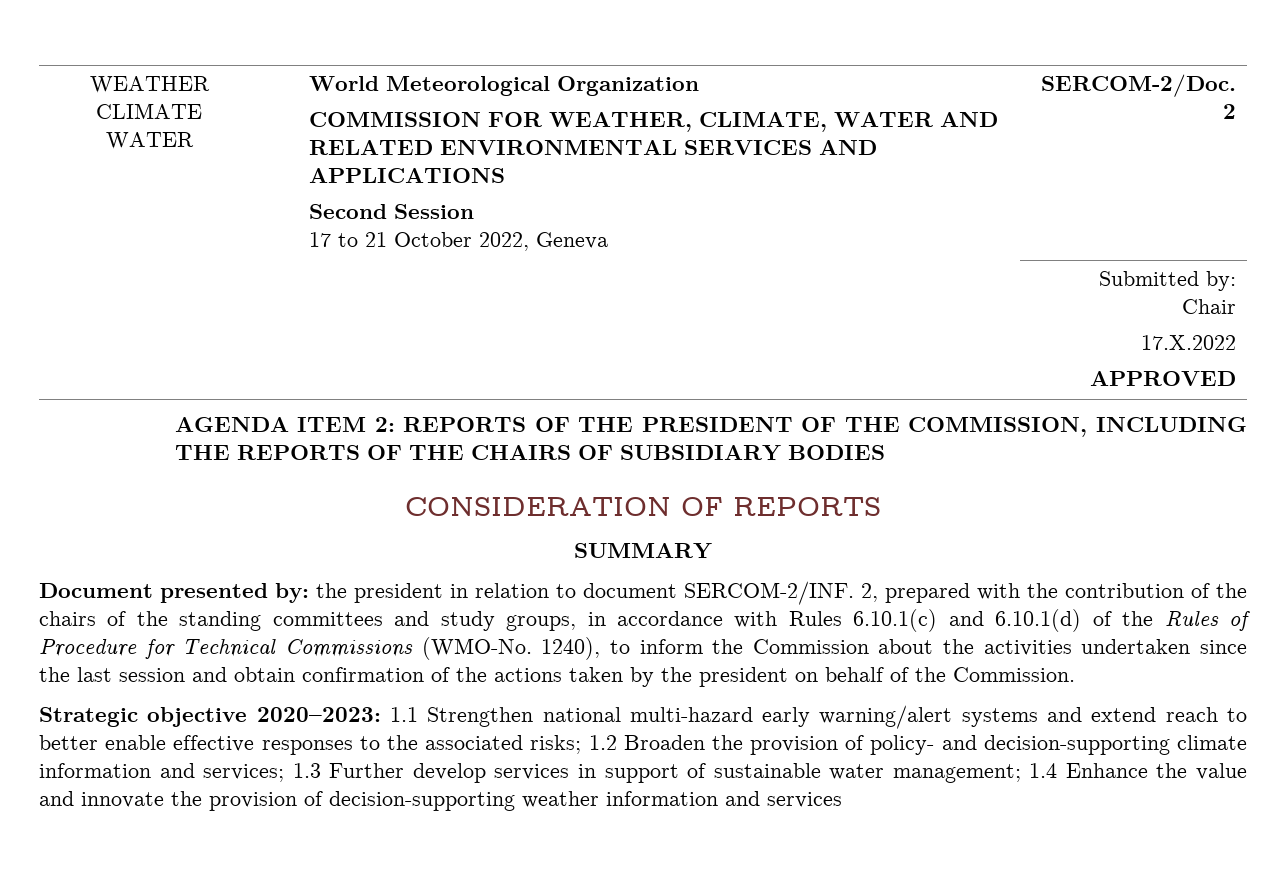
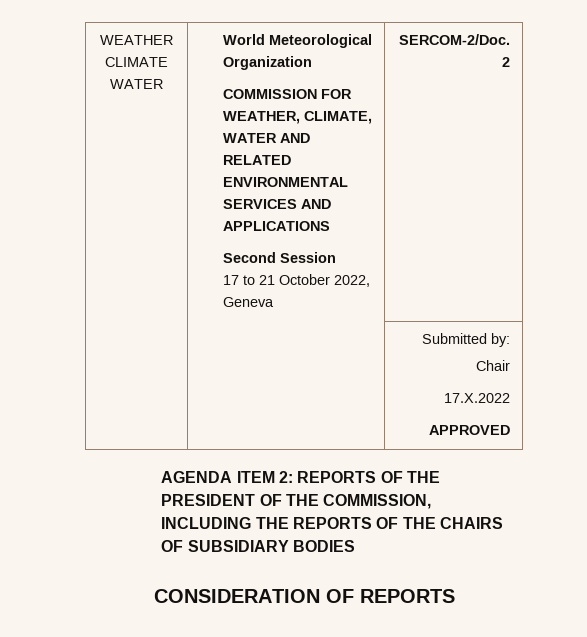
- SUMMARY
- Document presented by: the president in relation to document SERCOM-2/INF. 2, prepared with the contribution of the chairs of the standing committees and study groups, in accordance with Rules 6.10.1(c) and 6.10.1(d) of the Rules of Procedure for Technical Commissions (WMO-No. 1240), to inform the Commission about the activities undertaken since the last session and obtain confirmation of the actions taken by the president on behalf of the Commission.
- Strategic objective 2020–2023: 1.1 Strengthen national multi-hazard early warning/alert systems and extend reach to better enable effective responses to the associated risks; 1.2 Broaden the provision of policy- and decision-supporting climate information and services; 1.3 Further develop services in support of sustainable water management; 1.4 Enhance the value and innovate the provision of decision-supporting weather information and services

